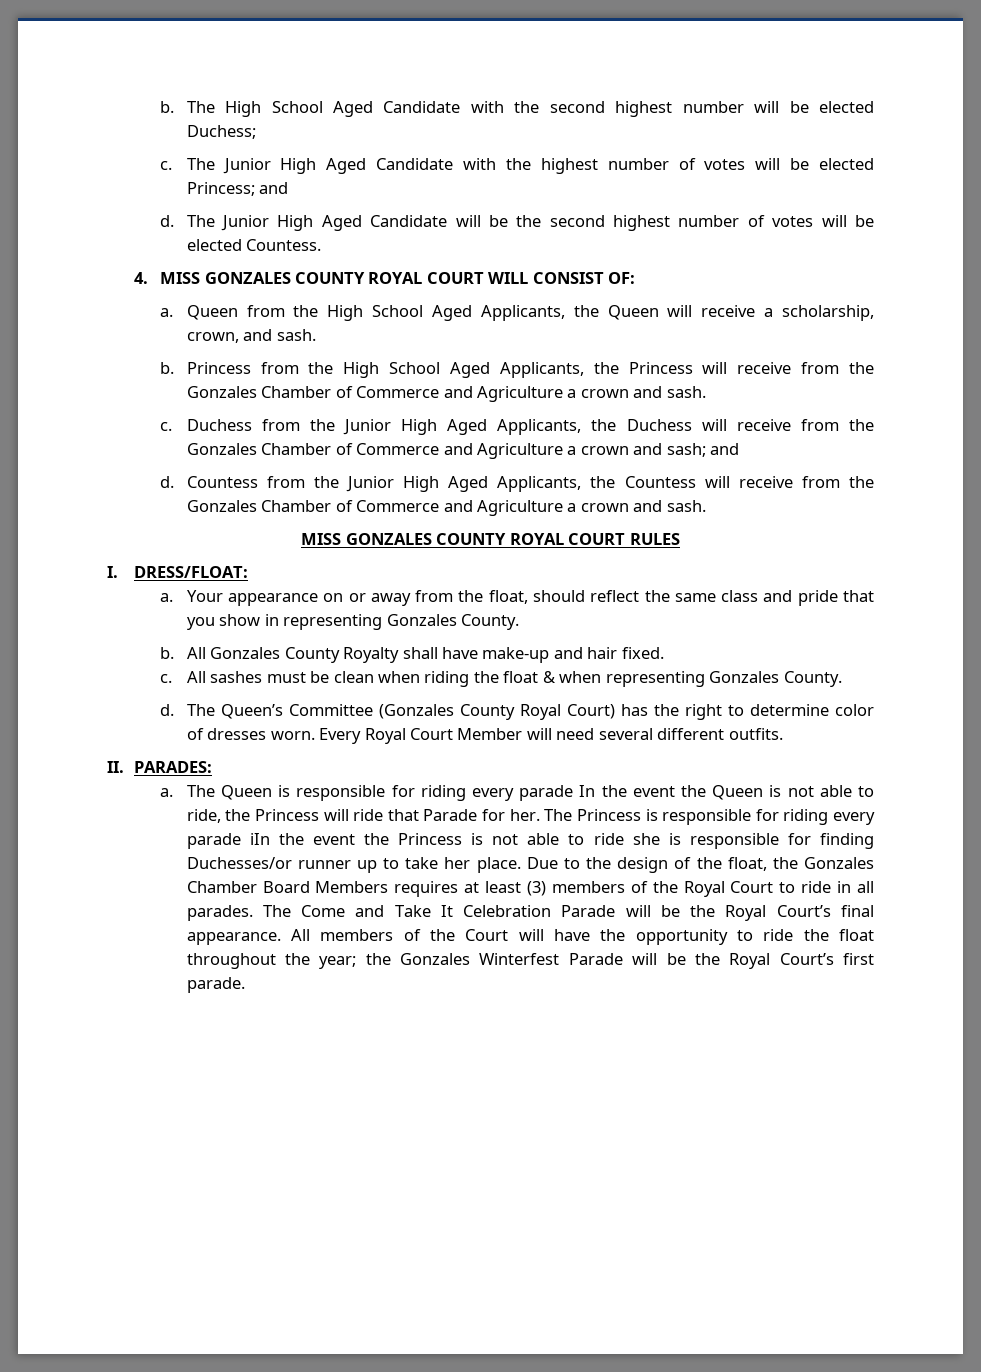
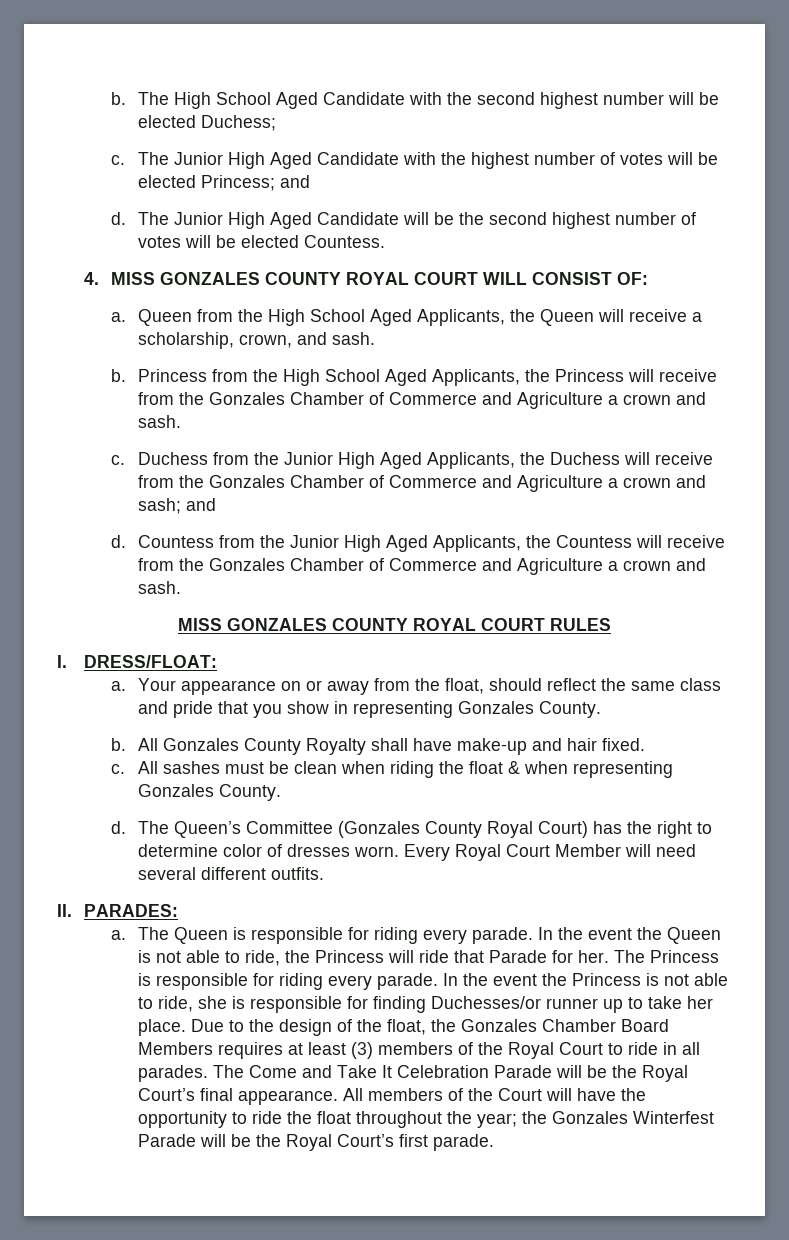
- The Queen is responsible for riding every parade In the event the Queen is not able to ride, the Princess will ride that Parade for her.
+ The Queen is responsible for riding every parade. In the event the Queen is not able to ride, the Princess will ride that Parade for her.
- The Princess is responsible for riding every parade iIn the event the Princess is not able to ride she is responsible for finding Duchesses/or runner up to take her place.
+ The Princess is responsible for riding every parade. In the event the Princess is not able to ride, she is responsible for finding Duchesses/or runner up to take her place.

